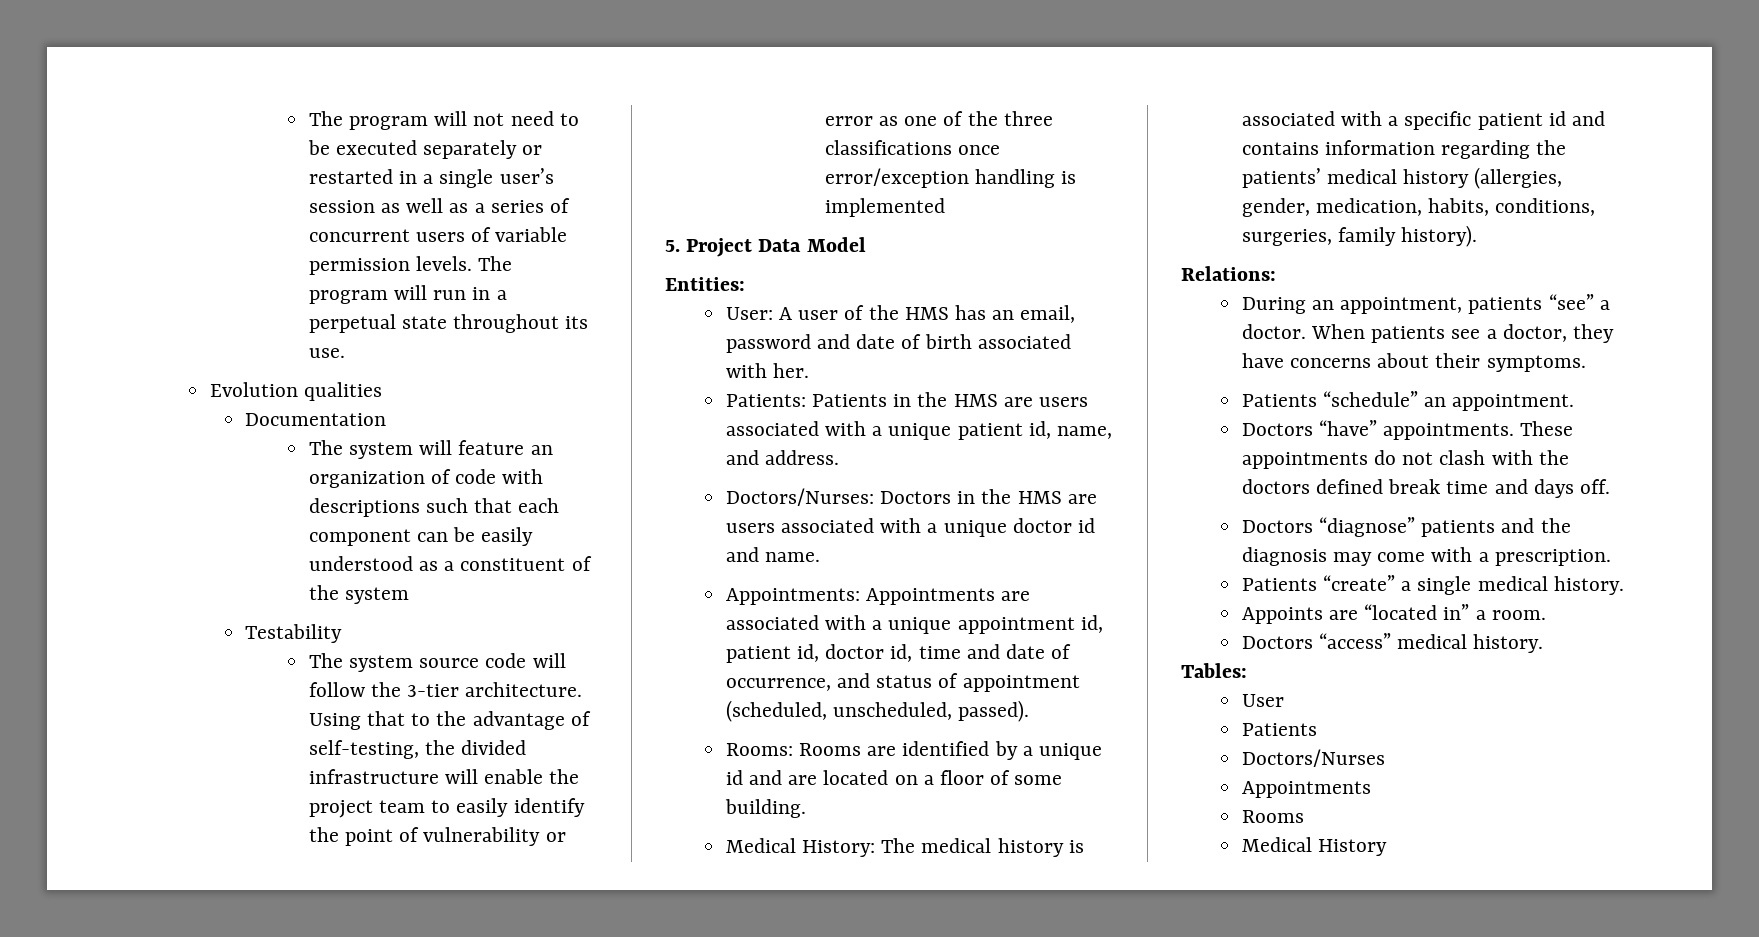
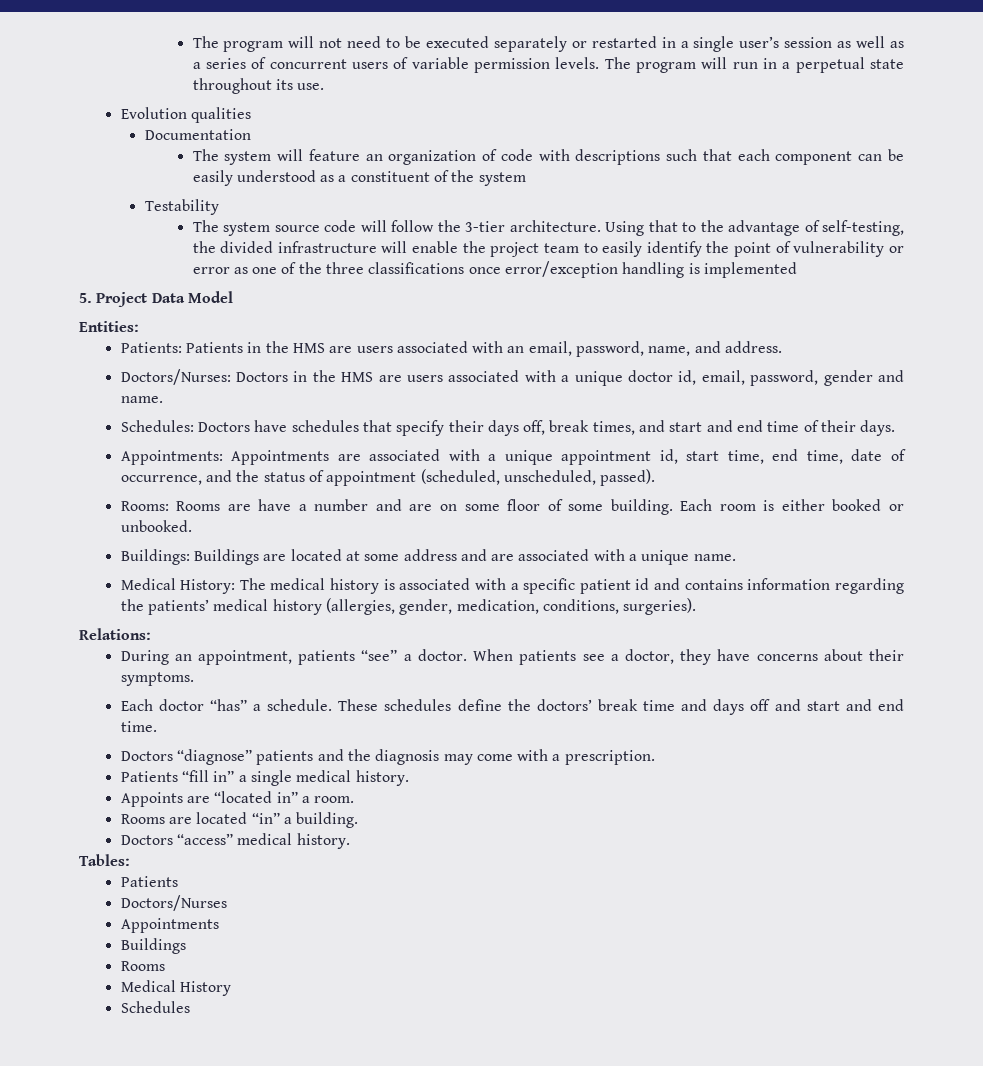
- User: A user of the HMS has an email, password and date of birth associated with her.
- Patients: Patients in the HMS are users associated with a unique patient id, name, and address.
+ Patients: Patients in the HMS are users associated with an email, password, name, and address.
- Doctors/Nurses: Doctors in the HMS are users associated with a unique doctor id and name.
+ Doctors/Nurses: Doctors in the HMS are users associated with a unique doctor id, email, password, gender and name.
+ Schedules: Doctors have schedules that specify their days off, break times, and start and end time of their days.
- Appointments: Appointments are associated with a unique appointment id, patient id, doctor id, time and date of occurrence, and status of appointment (scheduled, unscheduled, passed).
+ Appointments: Appointments are associated with a unique appointment id, start time, end time, date of occurrence, and the status of appointment (scheduled, unscheduled, passed).
- Rooms: Rooms are identified by a unique id and are located on a floor of some building.
+ Rooms: Rooms are have a number and are on some floor of some building. Each room is either booked or unbooked.
+ Buildings: Buildings are located at some address and are associated with a unique name.
- Medical History: The medical history is associated with a specific patient id and contains information regarding the patients’ medical history (allergies, gender, medication, habits, conditions, surgeries, family history).
+ Medical History: The medical history is associated with a specific patient id and contains information regarding the patients’ medical history (allergies, gender, medication, conditions, surgeries).
- Patients “schedule” an appointment.
- Doctors “have” appointments. These appointments do not clash with the doctors defined break time and days off.
+ Each doctor “has” a schedule. These schedules define the doctors’ break time and days off and start and end time.
- Patients “create” a single medical history.
+ Patients “fill in” a single medical history.
+ Rooms are located “in” a building.
- User
  Doctors/Nurses
  Appointments
+ Buildings
+ Schedules

